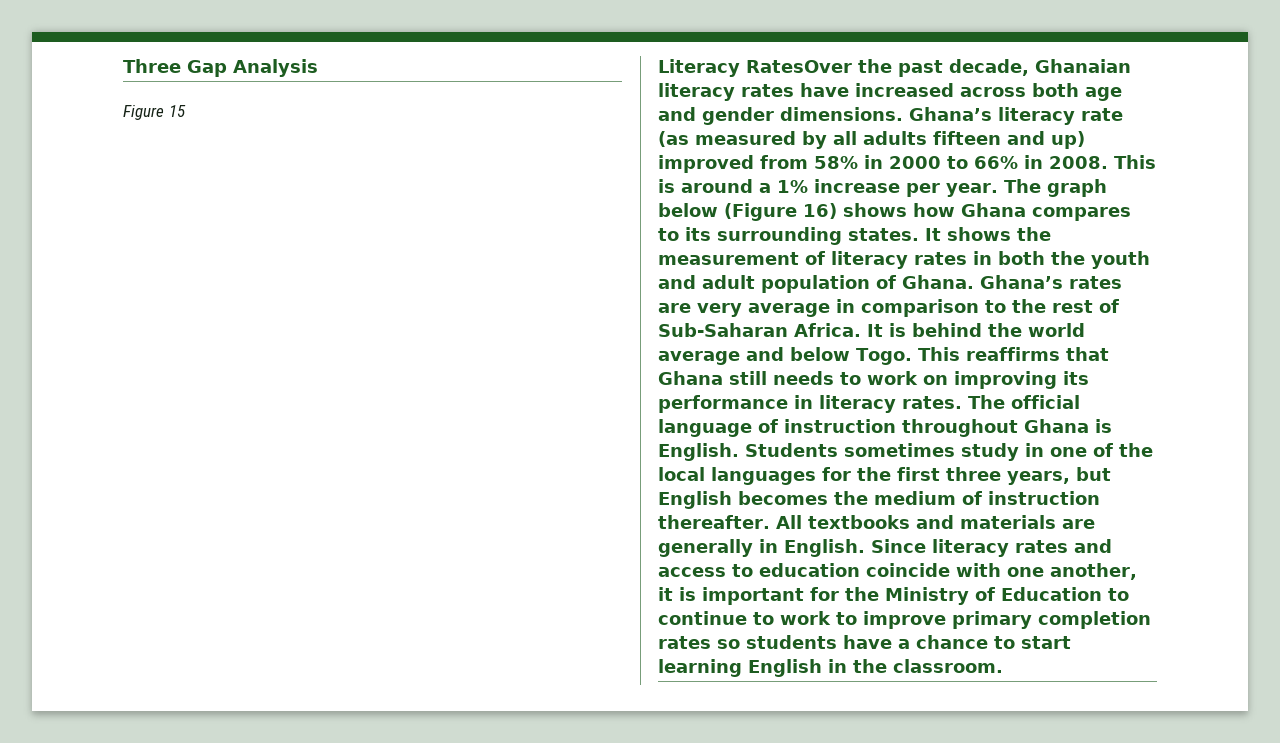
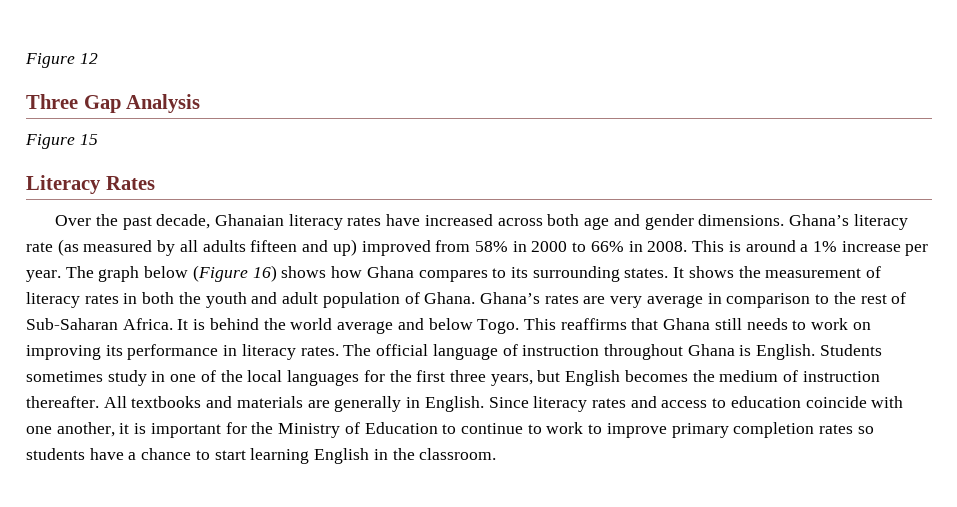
+ Figure 12
- Literacy RatesOver the past decade, Ghanaian literacy rates have increased across both age and gender dimensions.
+ Literacy Rates
+ Over the past decade, Ghanaian literacy rates have increased across both age and gender dimensions.

